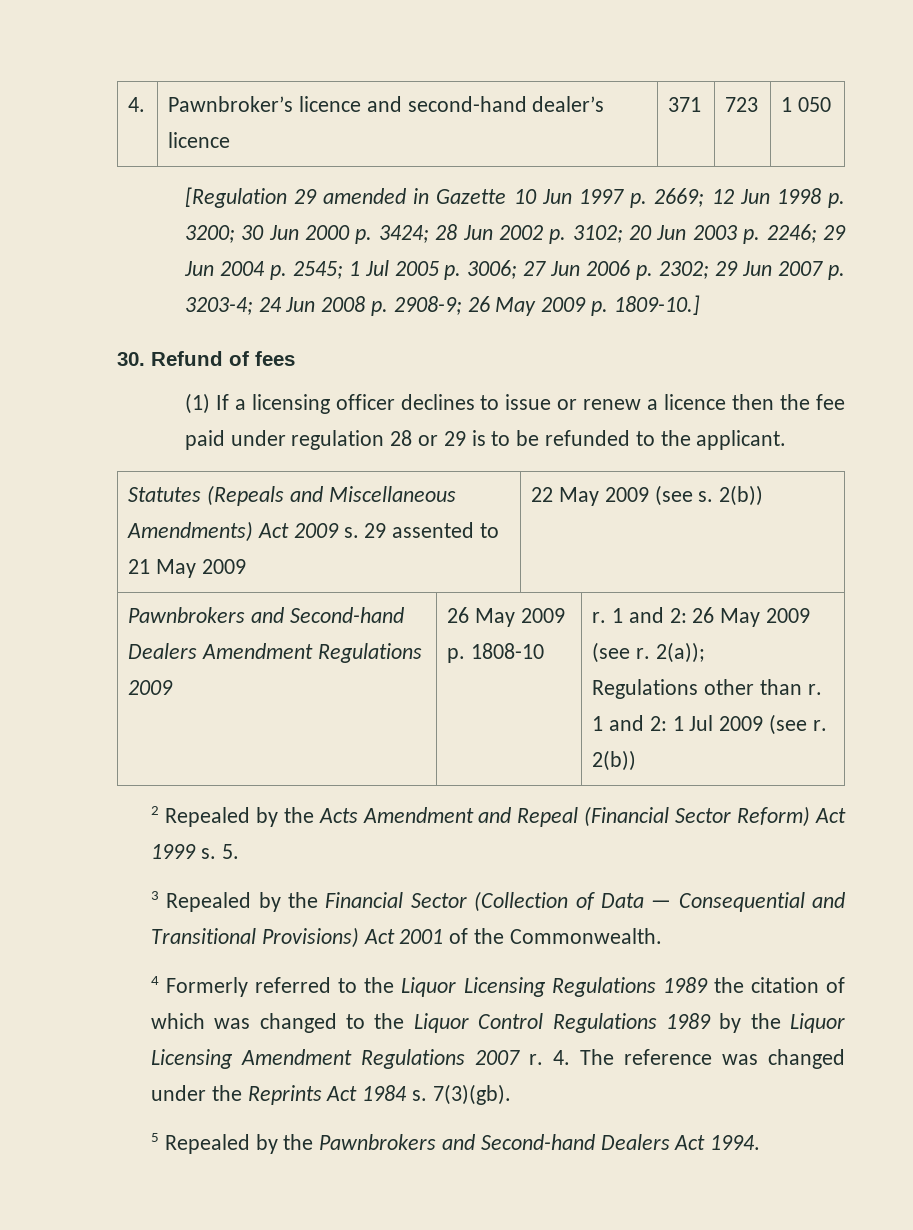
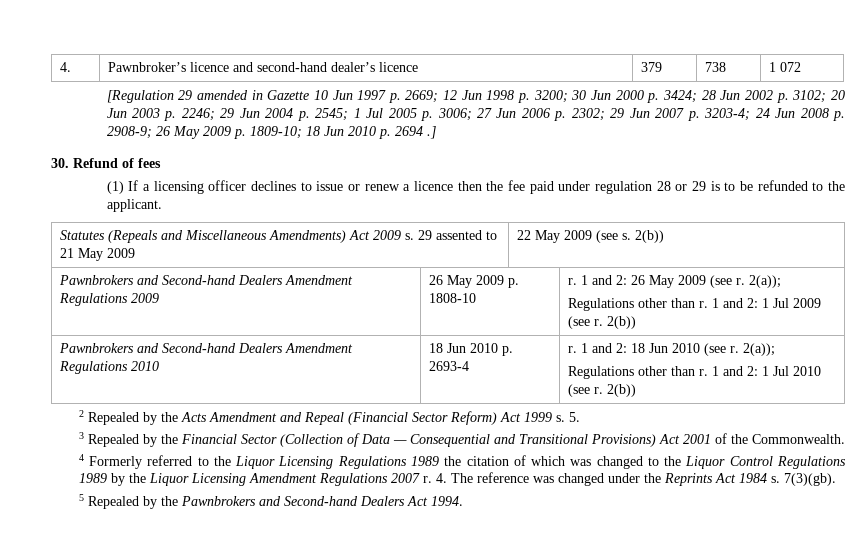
- 4. | Pawnbroker’s licence and second-hand dealer’s licence | 371 | 723 | 1 050
+ 4. | Pawnbroker’s licence and second-hand dealer’s licence | 379 | 738 | 1 072
- [Regulation 29 amended in Gazette 10 Jun 1997 p. 2669; 12 Jun 1998 p. 3200; 30 Jun 2000 p. 3424; 28 Jun 2002 p. 3102; 20 Jun 2003 p. 2246; 29 Jun 2004 p. 2545; 1 Jul 2005 p. 3006; 27 Jun 2006 p. 2302; 29 Jun 2007 p. 3203-4; 24 Jun 2008 p. 2908-9; 26 May 2009 p. 1809-10.]
+ [Regulation 29 amended in Gazette 10 Jun 1997 p. 2669; 12 Jun 1998 p. 3200; 30 Jun 2000 p. 3424; 28 Jun 2002 p. 3102; 20 Jun 2003 p. 2246; 29 Jun 2004 p. 2545; 1 Jul 2005 p. 3006; 27 Jun 2006 p. 2302; 29 Jun 2007 p. 3203-4; 24 Jun 2008 p. 2908-9; 26 May 2009 p. 1809-10; 18 Jun 2010 p. 2694 .]
+ Pawnbrokers and Second-hand Dealers Amendment Regulations 2010 | 18 Jun 2010 p. 2693-4 | r. 1 and 2: 18 Jun 2010 (see r. 2(a));
+ Regulations other than r. 1 and 2: 1 Jul 2010 (see r. 2(b))

